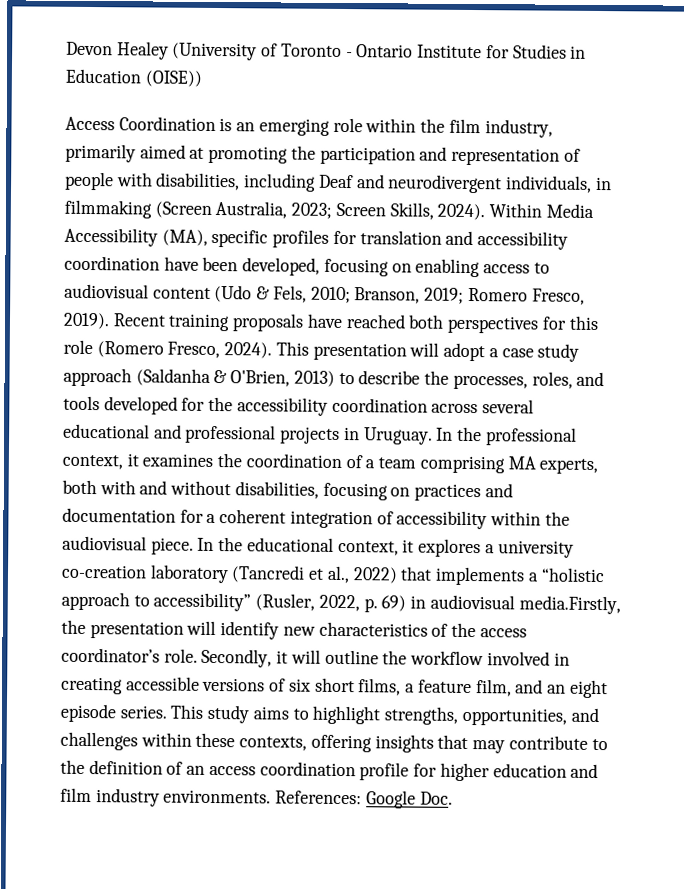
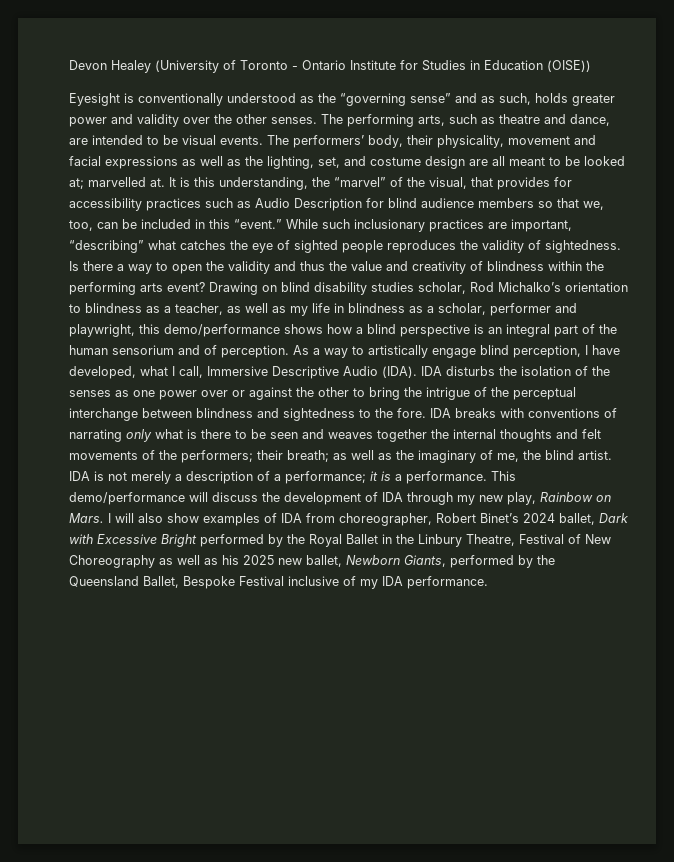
- Access Coordination is an emerging role within the film industry, primarily aimed at promoting the participation and representation of people with disabilities, including Deaf and neurodivergent individuals, in filmmaking (Screen Australia, 2023; Screen Skills, 2024). Within Media Accessibility (MA), specific profiles for translation and accessibility coordination have been developed, focusing on enabling access to audiovisual content (Udo & Fels, 2010; Branson, 2019; Romero Fresco, 2019). Recent training proposals have reached both perspectives for this role (Romero Fresco, 2024). This presentation will adopt a case study approach (Saldanha & O'Brien, 2013) to describe the processes, roles, and tools developed for the accessibility coordination across several educational and professional projects in Uruguay. In the professional context, it examines the coordination of a team comprising MA experts, both with and without disabilities, focusing on practices and documentation for a coherent integration of accessibility within the audiovisual piece. In the educational context, it explores a university co-creation laboratory (Tancredi et al., 2022) that implements a “holistic approach to accessibility” (Rusler, 2022, p. 69) in audiovisual media.Firstly, the presentation will identify new characteristics of the access coordinator’s role. Secondly, it will outline the workflow involved in creating accessible versions of six short films, a feature film, and an eight episode series. This study aims to highlight strengths, opportunities, and challenges within these contexts, offering insights that may contribute to the definition of an access coordination profile for higher education and film industry environments. References: Google Doc.
+ Eyesight is conventionally understood as the “governing sense” and as such, holds greater power and validity over the other senses. The performing arts, such as theatre and dance, are intended to be visual events. The performers’ body, their physicality, movement and facial expressions as well as the lighting, set, and costume design are all meant to be looked at; marvelled at. It is this understanding, the “marvel” of the visual, that provides for accessibility practices such as Audio Description for blind audience members so that we, too, can be included in this “event.” While such inclusionary practices are important, “describing” what catches the eye of sighted people reproduces the validity of sightedness. Is there a way to open the validity and thus the value and creativity of blindness within the performing arts event? Drawing on blind disability studies scholar, Rod Michalko’s orientation to blindness as a teacher, as well as my life in blindness as a scholar, performer and playwright, this demo/performance shows how a blind perspective is an integral part of the human sensorium and of perception. As a way to artistically engage blind perception, I have developed, what I call, Immersive Descriptive Audio (IDA). IDA disturbs the isolation of the senses as one power over or against the other to bring the intrigue of the perceptual interchange between blindness and sightedness to the fore. IDA breaks with conventions of narrating only what is there to be seen and weaves together the internal thoughts and felt movements of the performers; their breath; as well as the imaginary of me, the blind artist. IDA is not merely a description of a performance; it is a performance. This demo/performance will discuss the development of IDA through my new play, Rainbow on Mars. I will also show examples of IDA from choreographer, Robert Binet’s 2024 ballet, Dark with Excessive Bright performed by the Royal Ballet in the Linbury Theatre, Festival of New Choreography as well as his 2025 new ballet, Newborn Giants, performed by the Queensland Ballet, Bespoke Festival inclusive of my IDA performance.

